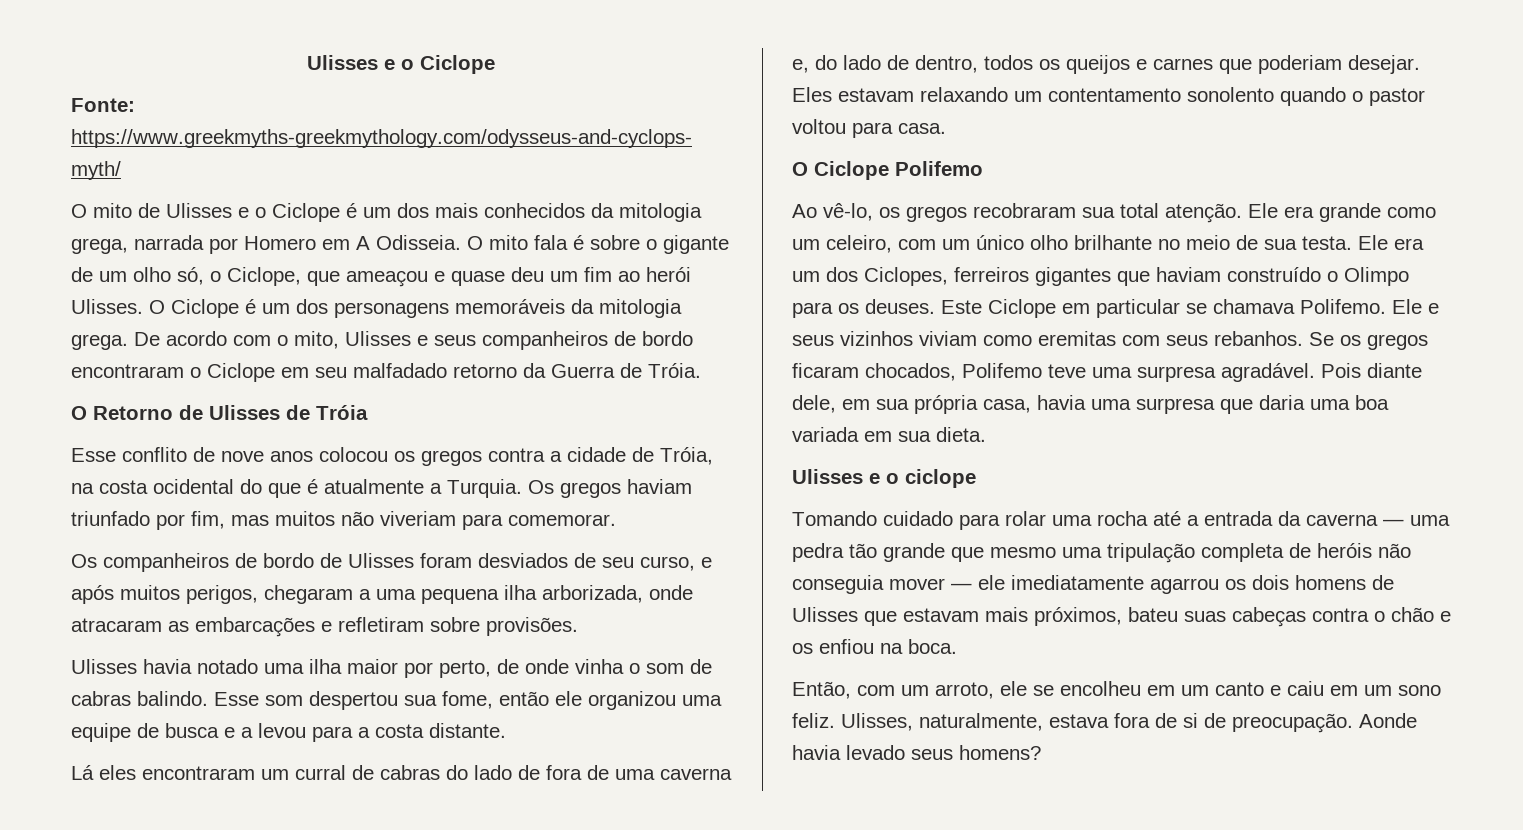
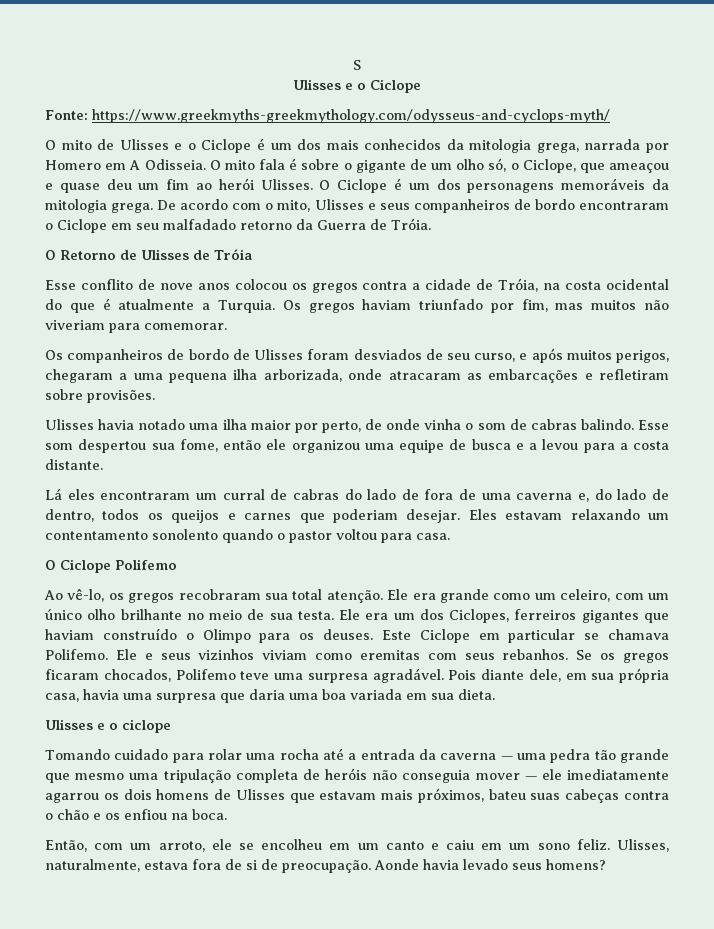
+ S

